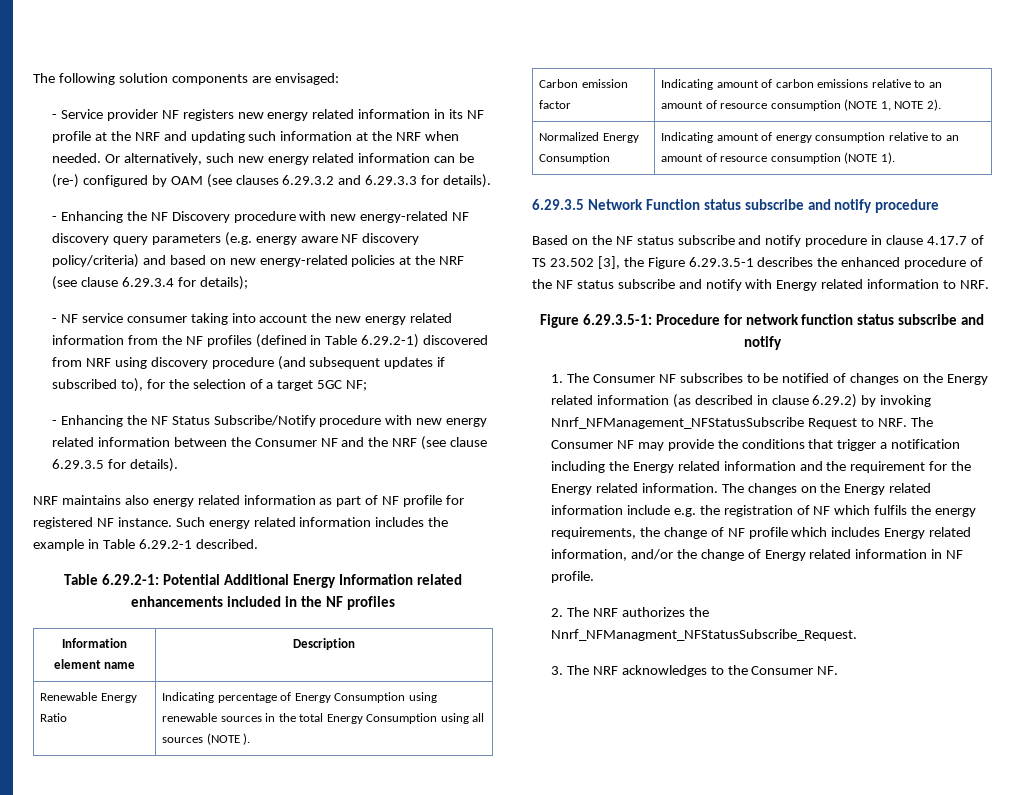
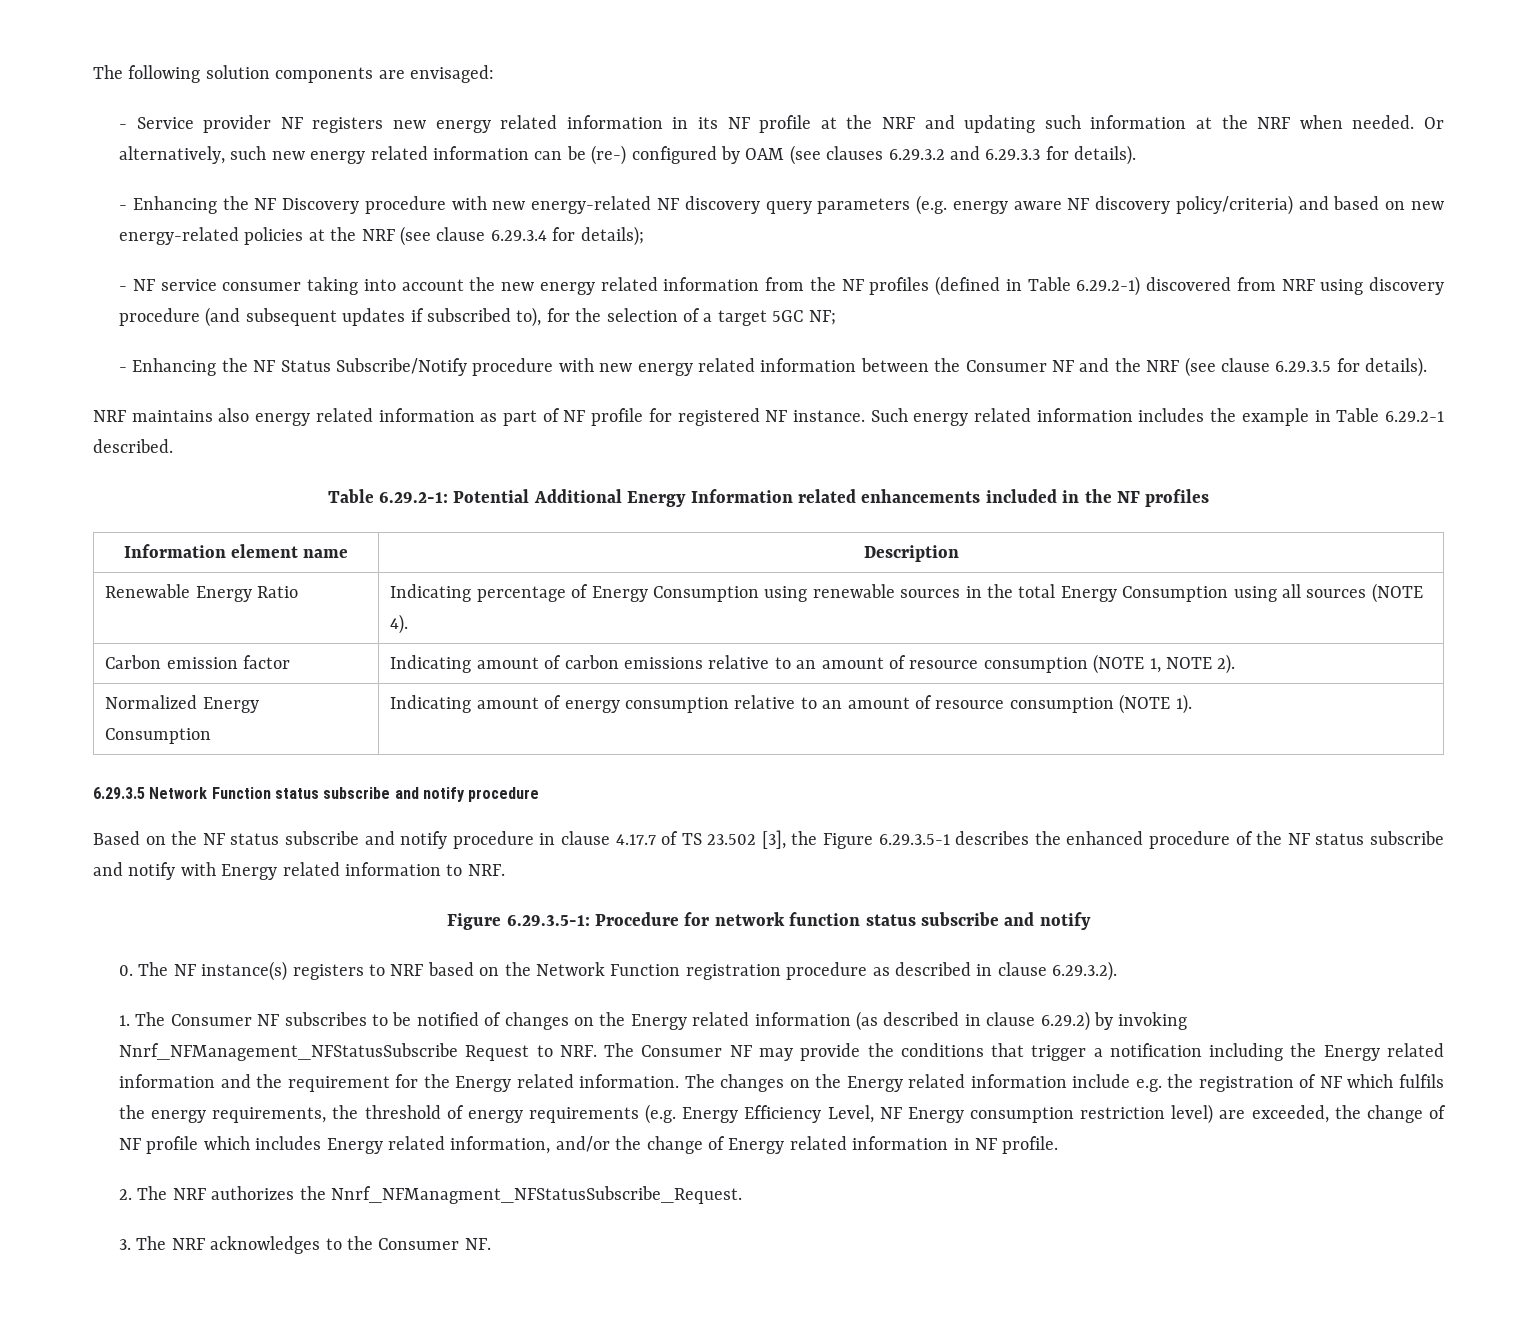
- Renewable Energy Ratio | Indicating percentage of Energy Consumption using renewable sources in the total Energy Consumption using all sources (NOTE ).
+ Renewable Energy Ratio | Indicating percentage of Energy Consumption using renewable sources in the total Energy Consumption using all sources (NOTE 4).
+ 0. The NF instance(s) registers to NRF based on the Network Function registration procedure as described in clause 6.29.3.2).
- The changes on the Energy related information include e.g. the registration of NF which fulfils the energy requirements, the change of NF profile which includes Energy related information, and/or the change of Energy related information in NF profile.
+ The changes on the Energy related information include e.g. the registration of NF which fulfils the energy requirements, the threshold of energy requirements (e.g. Energy Efficiency Level, NF Energy consumption restriction level) are exceeded, the change of NF profile which includes Energy related information, and/or the change of Energy related information in NF profile.

